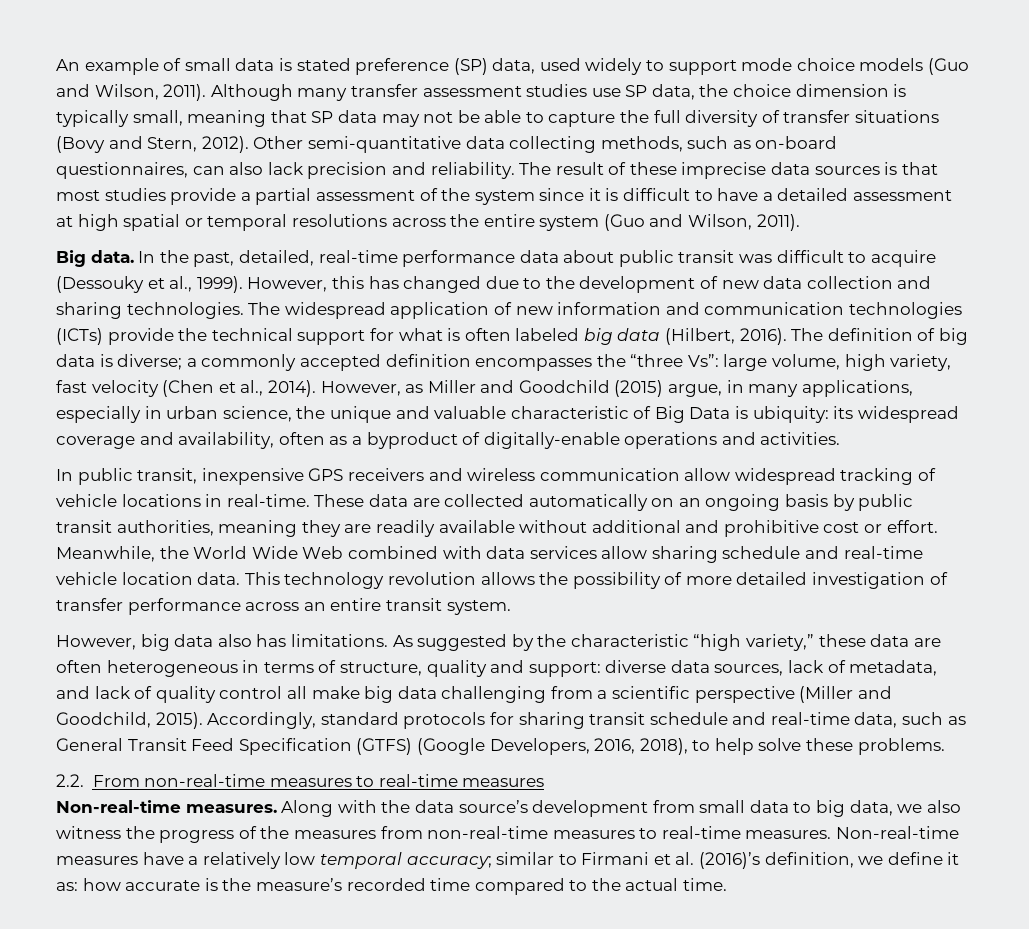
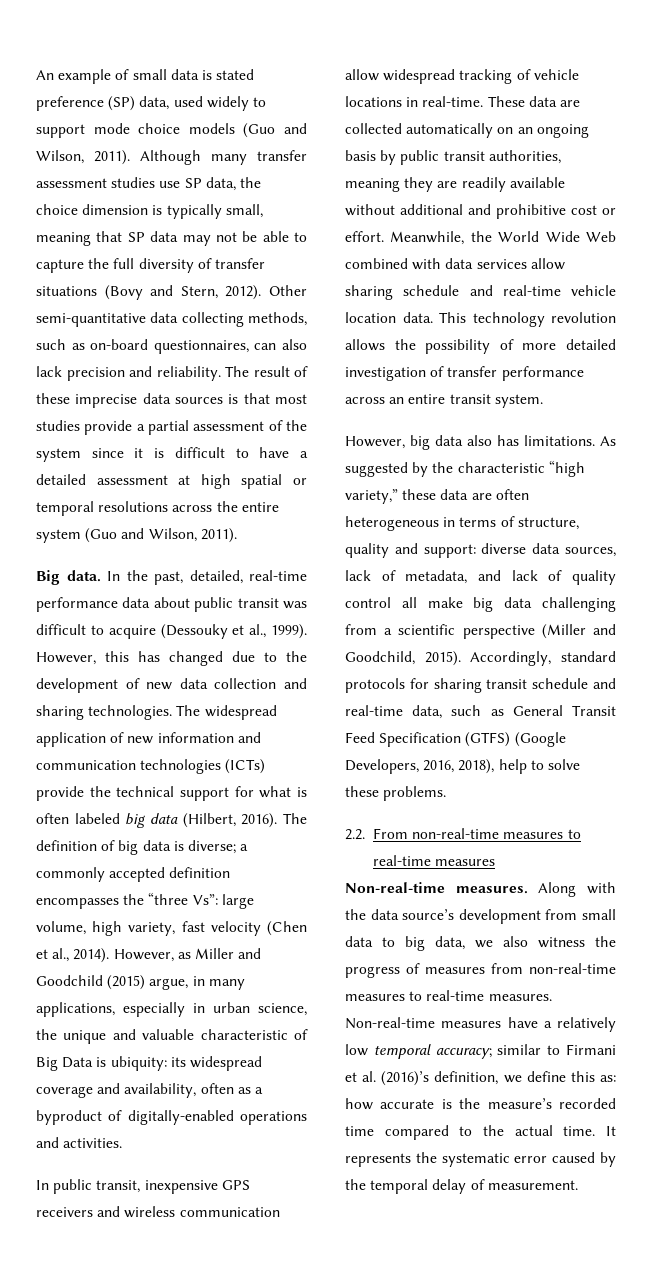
- However, as Miller and Goodchild (2015) argue, in many applications, especially in urban science, the unique and valuable characteristic of Big Data is ubiquity: its widespread coverage and availability, often as a byproduct of digitally-enable operations and activities.
+ However, as Miller and Goodchild (2015) argue, in many applications, especially in urban science, the unique and valuable characteristic of Big Data is ubiquity: its widespread coverage and availability, often as a byproduct of digitally-enabled operations and activities.
- Accordingly, standard protocols for sharing transit schedule and real-time data, such as General Transit Feed Specification (GTFS) (Google Developers, 2016, 2018), to help solve these problems.
+ Accordingly, standard protocols for sharing transit schedule and real-time data, such as General Transit Feed Specification (GTFS) (Google Developers, 2016, 2018), help to solve these problems.
- Along with the data source’s development from small data to big data, we also witness the progress of the measures from non-real-time measures to real-time measures.
+ Along with the data source’s development from small data to big data, we also witness the progress of measures from non-real-time measures to real-time measures.
- Non-real-time measures have a relatively low temporal accuracy; similar to Firmani et al. (2016)’s definition, we define it as: how accurate is the measure’s recorded time compared to the actual time.
+ Non-real-time measures have a relatively low temporal accuracy; similar to Firmani et al. (2016)’s definition, we define this as: how accurate is the measure’s recorded time compared to the actual time.
+ It represents the systematic error caused by the temporal delay of measurement.

